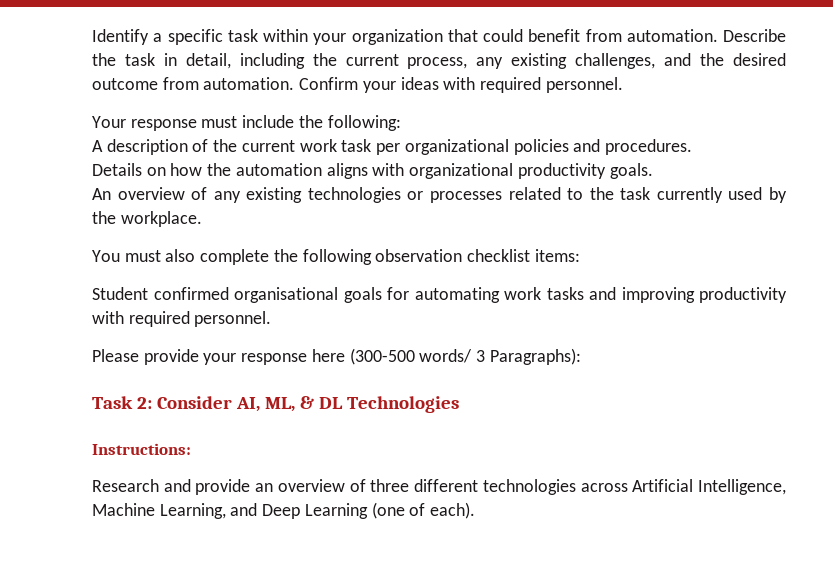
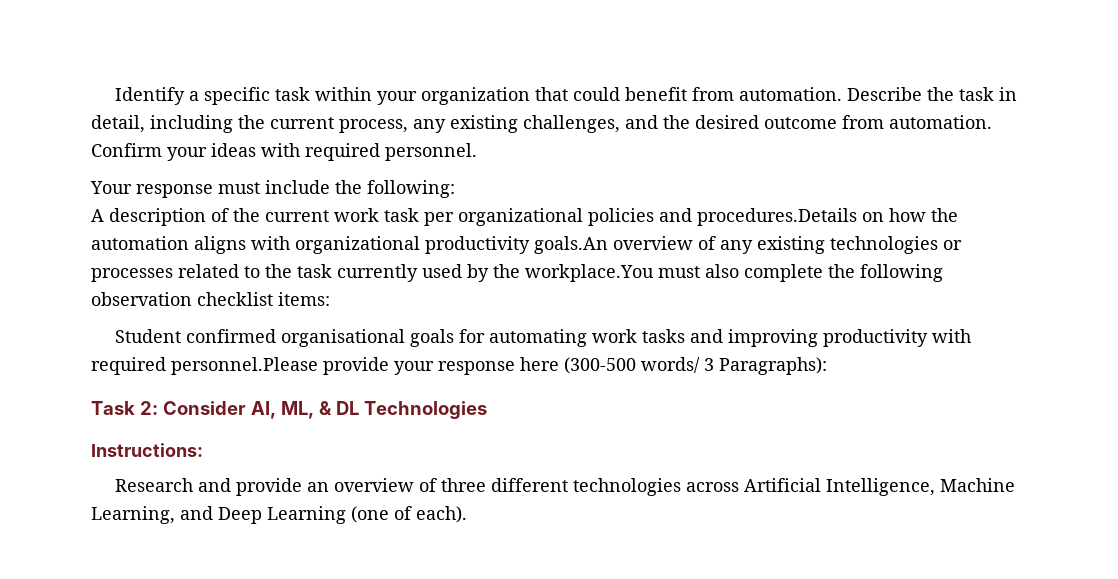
- A description of the current work task per organizational policies and procedures.
- Details on how the automation aligns with organizational productivity goals.
- An overview of any existing technologies or processes related to the task currently used by the workplace.
- You must also complete the following observation checklist items:
+ A description of the current work task per organizational policies and procedures.Details on how the automation aligns with organizational productivity goals.An overview of any existing technologies or processes related to the task currently used by the workplace.You must also complete the following observation checklist items:
- Student confirmed organisational goals for automating work tasks and improving productivity with required personnel.
- Please provide your response here (300-500 words/ 3 Paragraphs):
+ Student confirmed organisational goals for automating work tasks and improving productivity with required personnel.Please provide your response here (300-500 words/ 3 Paragraphs):

